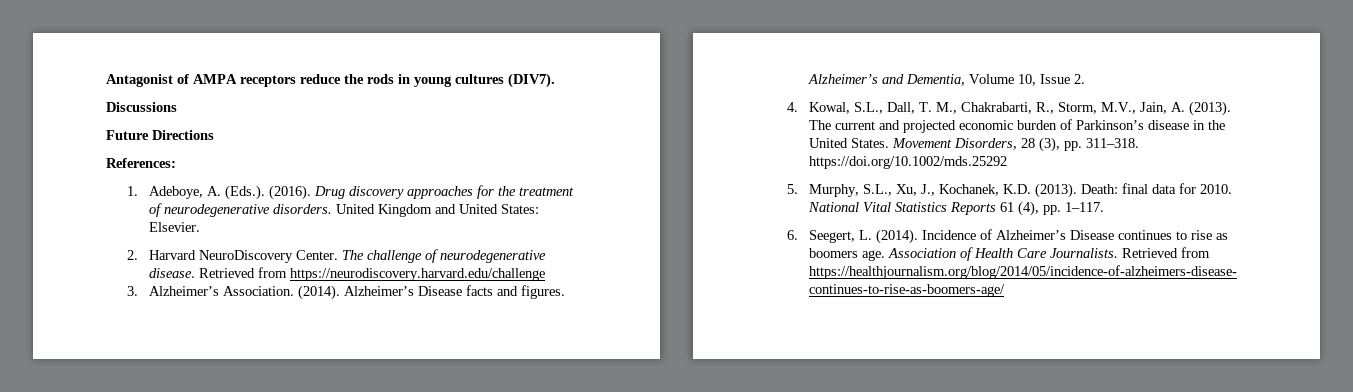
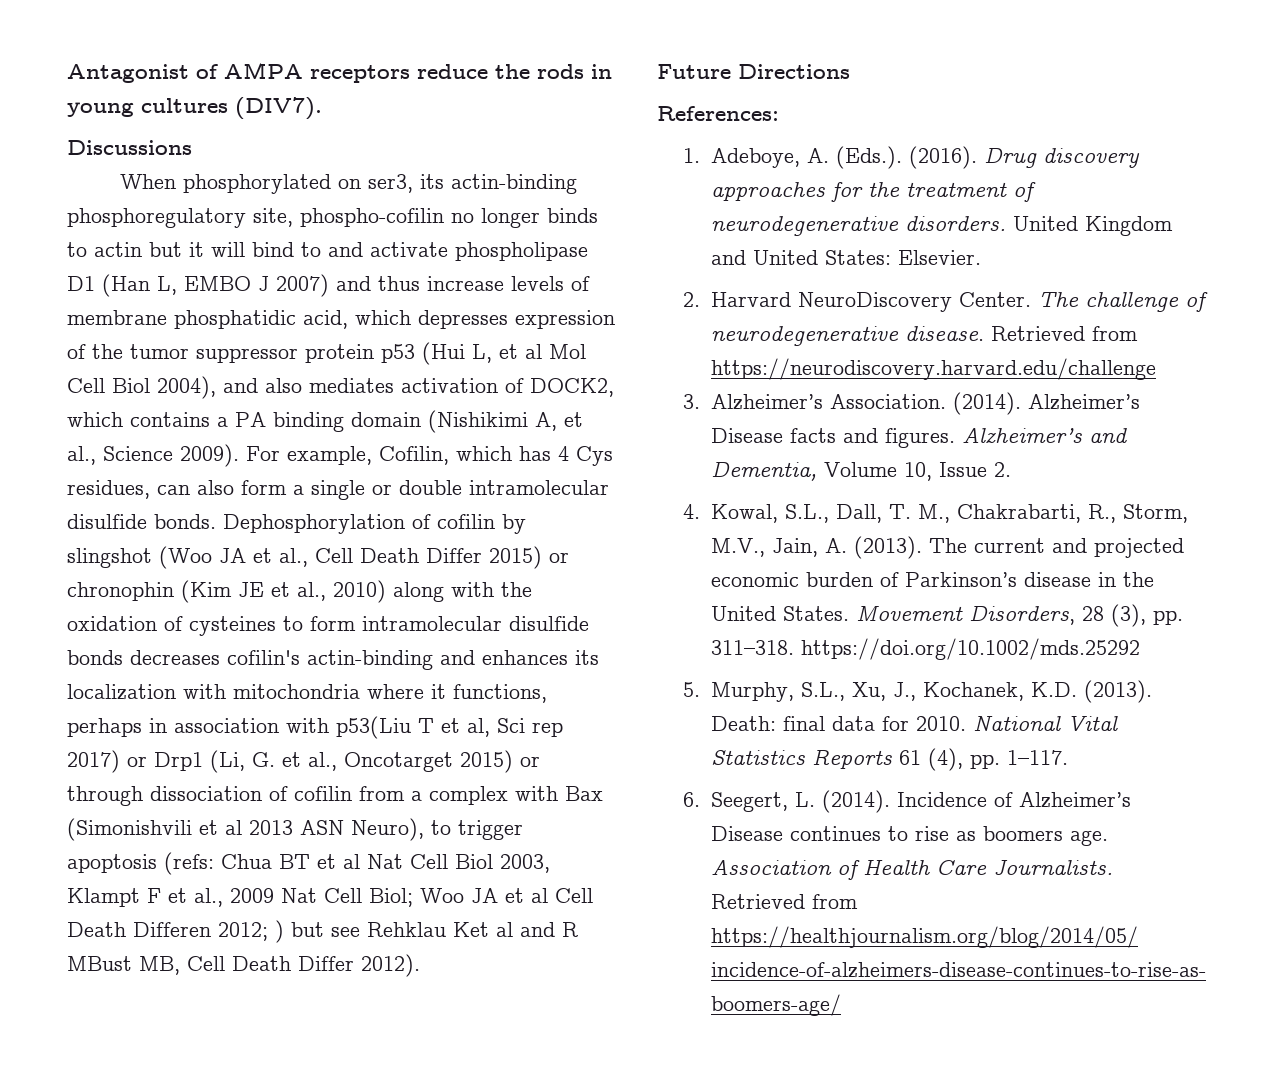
+ When phosphorylated on ser3, its actin-binding phosphoregulatory site, phospho-cofilin no longer binds to actin but it will bind to and activate phospholipase D1 (Han L, EMBO J 2007) and thus increase levels of membrane phosphatidic acid, which depresses expression of the tumor suppressor protein p53 (Hui L, et al Mol Cell Biol 2004), and also mediates activation of DOCK2, which contains a PA binding domain (Nishikimi A, et al., Science 2009). For example, Cofilin, which has 4 Cys residues, can also form a single or double intramolecular disulfide bonds. Dephosphorylation of cofilin by slingshot (Woo JA et al., Cell Death Differ 2015) or chronophin (Kim JE et al., 2010) along with the oxidation of cysteines to form intramolecular disulfide bonds decreases cofilin's actin-binding and enhances its localization with mitochondria where it functions, perhaps in association with p53(Liu T et al, Sci rep 2017) or Drp1 (Li, G. et al., Oncotarget 2015) or through dissociation of cofilin from a complex with Bax (Simonishvili et al 2013 ASN Neuro), to trigger apoptosis (refs: Chua BT et al Nat Cell Biol 2003, Klampt F et al., 2009 Nat Cell Biol; Woo JA et al Cell Death Differen 2012; ) but see Rehklau Ket al and R MBust MB, Cell Death Differ 2012).

